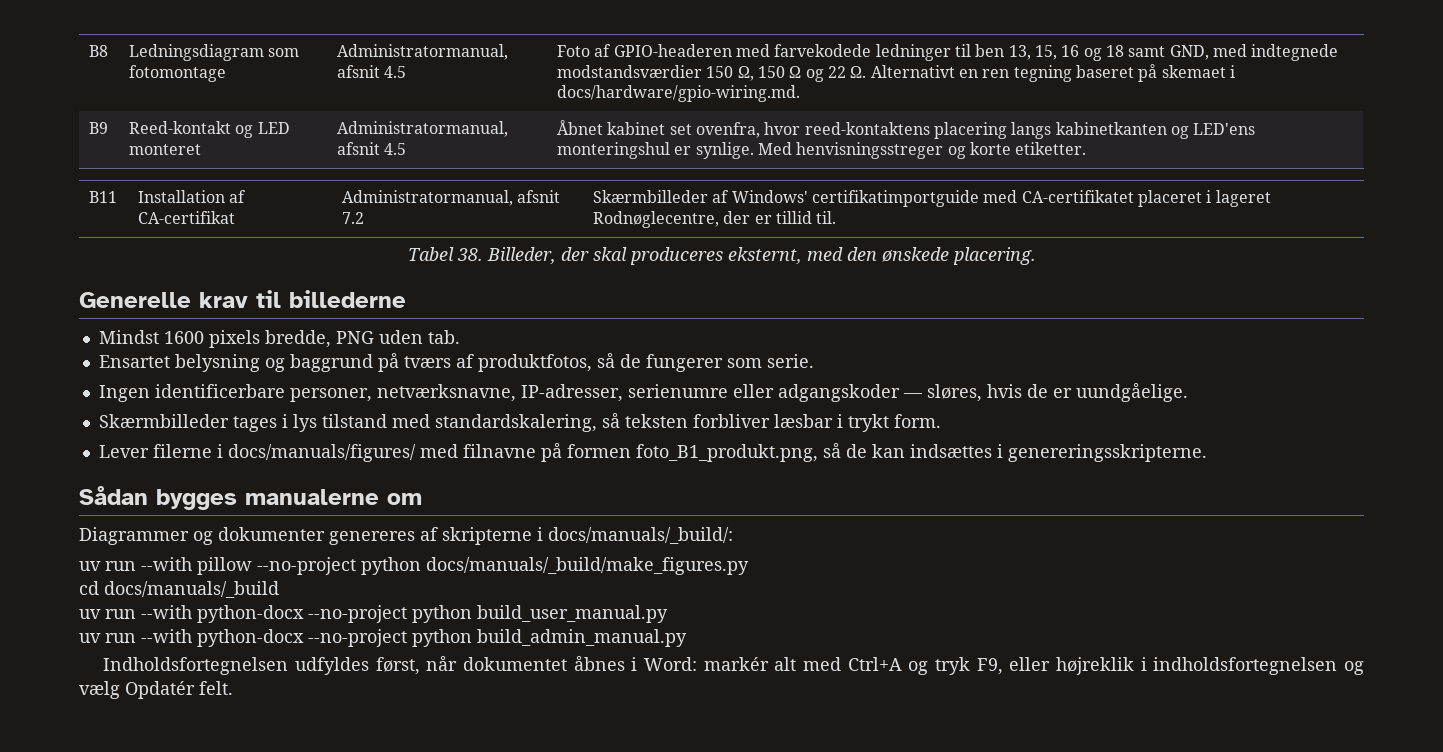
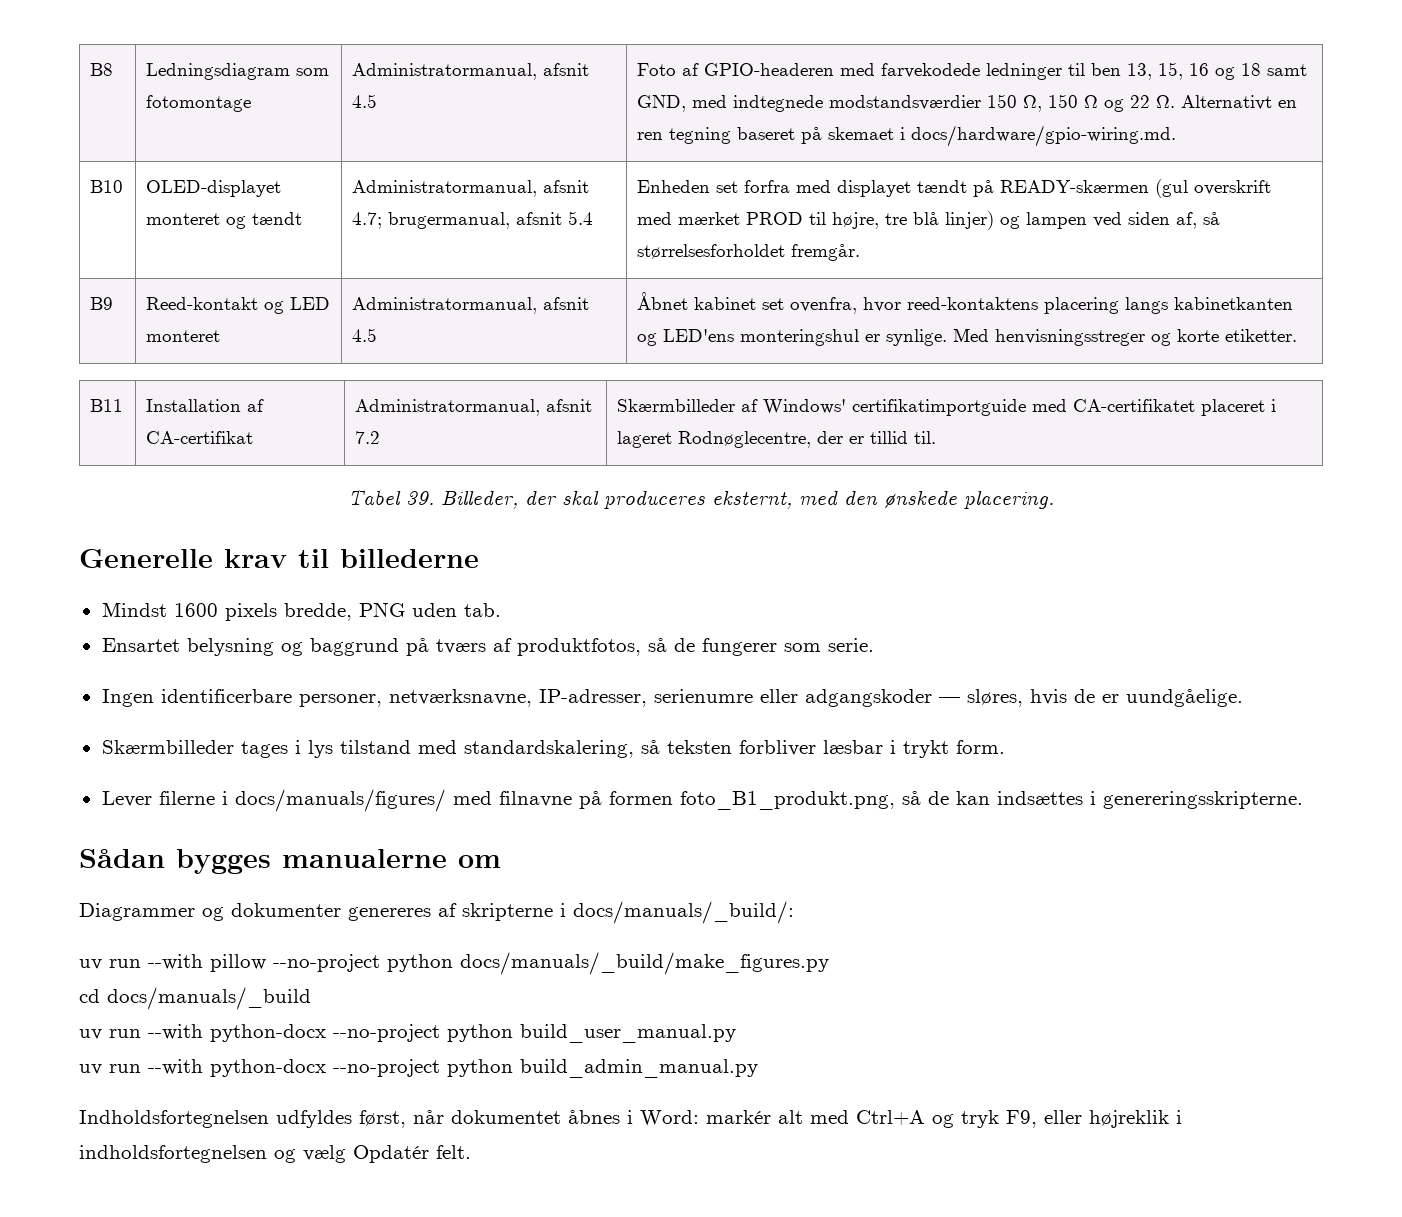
+ B10 | OLED-displayet monteret og tændt | Administratormanual, afsnit 4.7; brugermanual, afsnit 5.4 | Enheden set forfra med displayet tændt på READY-skærmen (gul overskrift med mærket PROD til højre, tre blå linjer) og lampen ved siden af, så størrelsesforholdet fremgår.
- Tabel 38. Billeder, der skal produceres eksternt, med den ønskede placering.
+ Tabel 39. Billeder, der skal produceres eksternt, med den ønskede placering.

